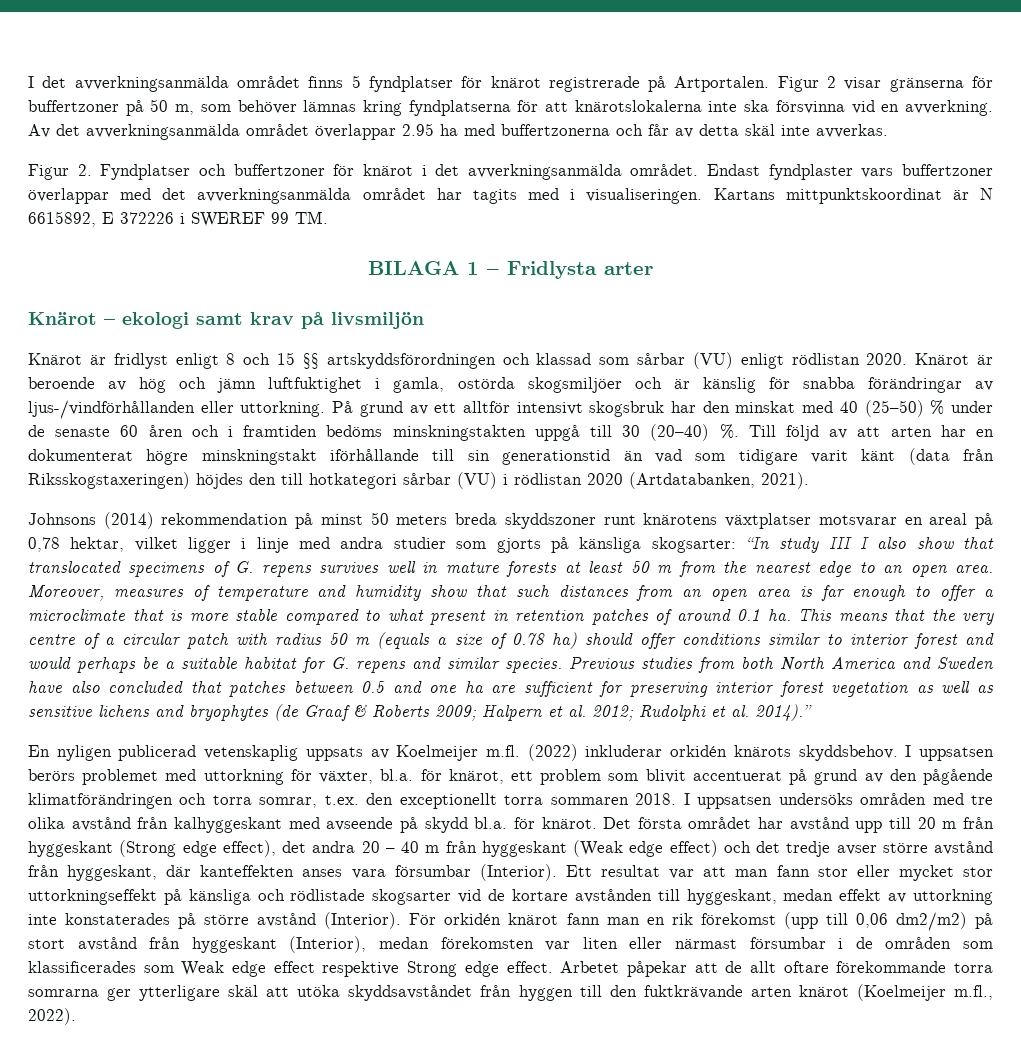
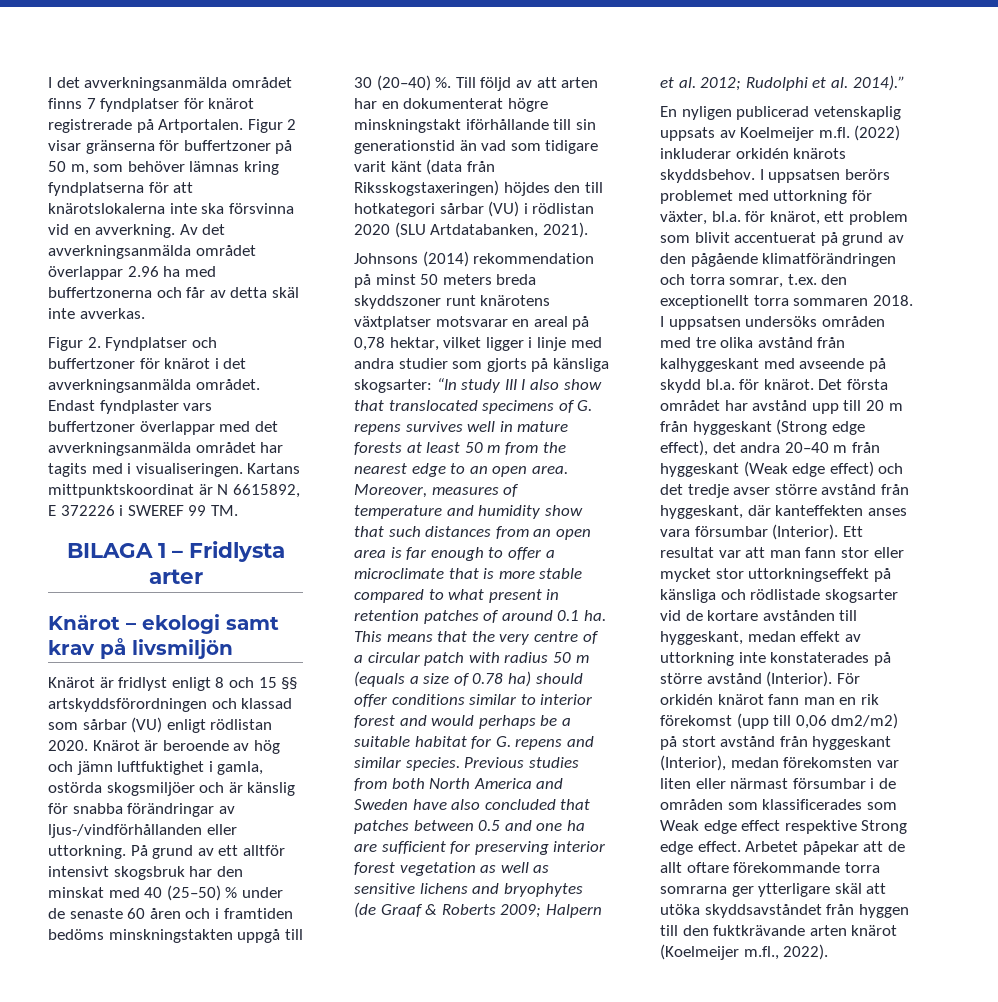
- I det avverkningsanmälda området finns 5 fyndplatser för knärot registrerade på Artportalen.
+ I det avverkningsanmälda området finns 7 fyndplatser för knärot registrerade på Artportalen.
- Av det avverkningsanmälda området överlappar 2.95 ha med buffertzonerna och får av detta skäl inte avverkas.
+ Av det avverkningsanmälda området överlappar 2.96 ha med buffertzonerna och får av detta skäl inte avverkas.
- Till följd av att arten har en dokumenterat högre minskningstakt iförhållande till sin generationstid än vad som tidigare varit känt (data från Riksskogstaxeringen) höjdes den till hotkategori sårbar (VU) i rödlistan 2020 (Artdatabanken, 2021).
+ Till följd av att arten har en dokumenterat högre minskningstakt iförhållande till sin generationstid än vad som tidigare varit känt (data från Riksskogstaxeringen) höjdes den till hotkategori sårbar (VU) i rödlistan 2020 (SLU Artdatabanken, 2021).
- Det första området har avstånd upp till 20 m från hyggeskant (Strong edge effect), det andra 20 – 40 m från hyggeskant (Weak edge effect) och det tredje avser större avstånd från hyggeskant, där kanteffekten anses vara försumbar (Interior).
+ Det första området har avstånd upp till 20 m från hyggeskant (Strong edge effect), det andra 20–40 m från hyggeskant (Weak edge effect) och det tredje avser större avstånd från hyggeskant, där kanteffekten anses vara försumbar (Interior).

